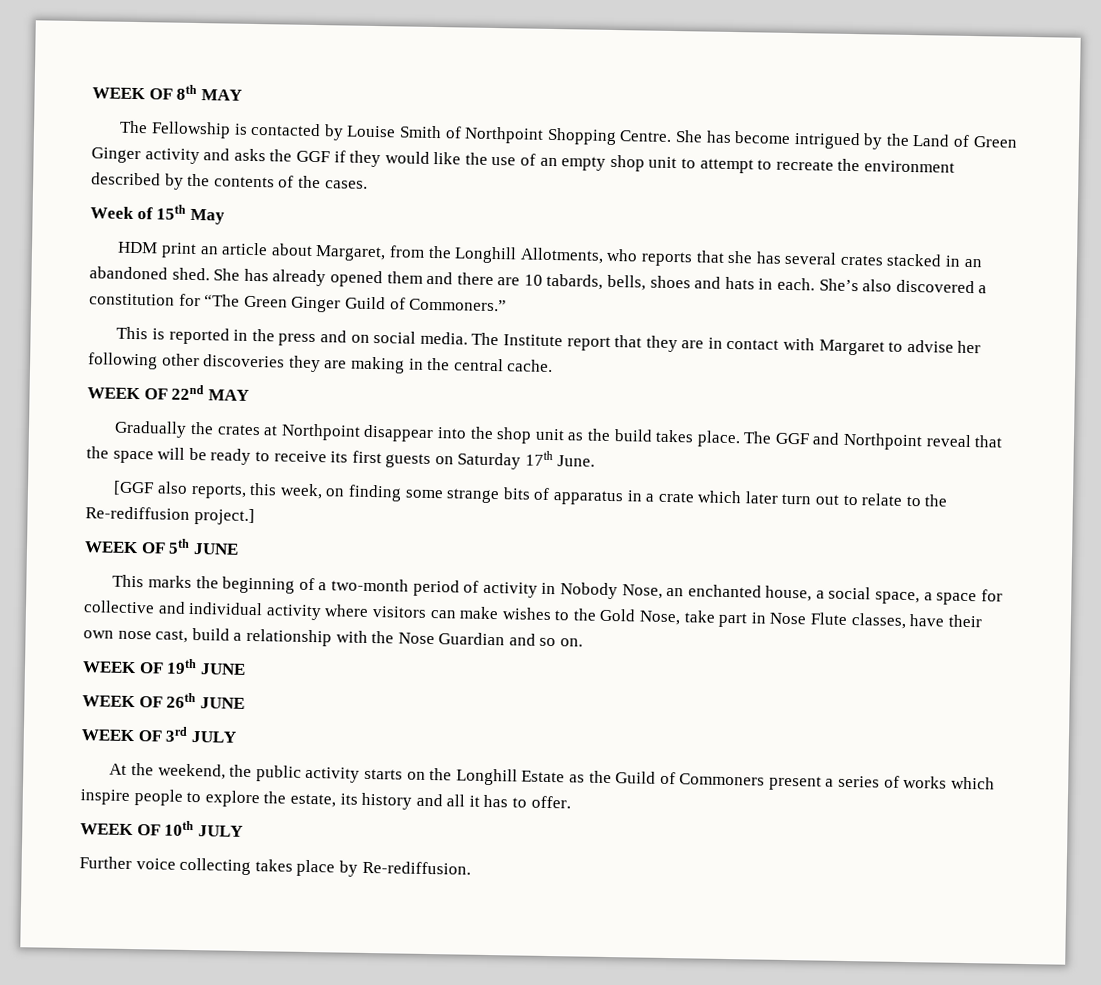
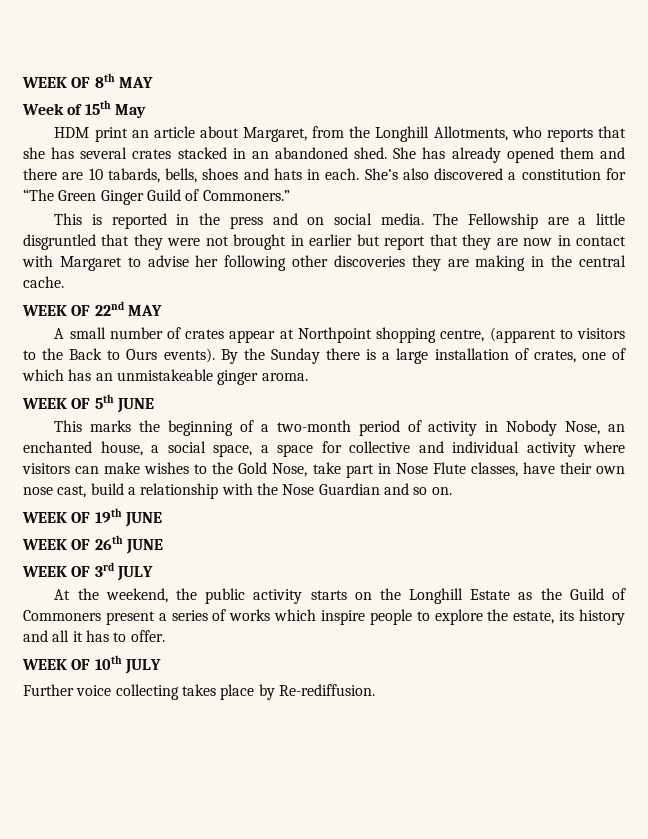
- The Fellowship is contacted by Louise Smith of Northpoint Shopping Centre. She has become intrigued by the Land of Green Ginger activity and asks the GGF if they would like the use of an empty shop unit to attempt to recreate the environment described by the contents of the cases.
- The Institute report that they are in contact with Margaret to advise her following other discoveries they are making in the central cache.
+ The Fellowship are a little disgruntled that they were not brought in earlier but report that they are now in contact with Margaret to advise her following other discoveries they are making in the central cache.
- Gradually the crates at Northpoint disappear into the shop unit as the build takes place. The GGF and Northpoint reveal that the space will be ready to receive its first guests on Saturday 17th June.
- [GGF also reports, this week, on finding some strange bits of apparatus in a crate which later turn out to relate to the Re-rediffusion project.]
+ A small number of crates appear at Northpoint shopping centre, (apparent to visitors to the Back to Ours events). By the Sunday there is a large installation of crates, one of which has an unmistakeable ginger aroma.

